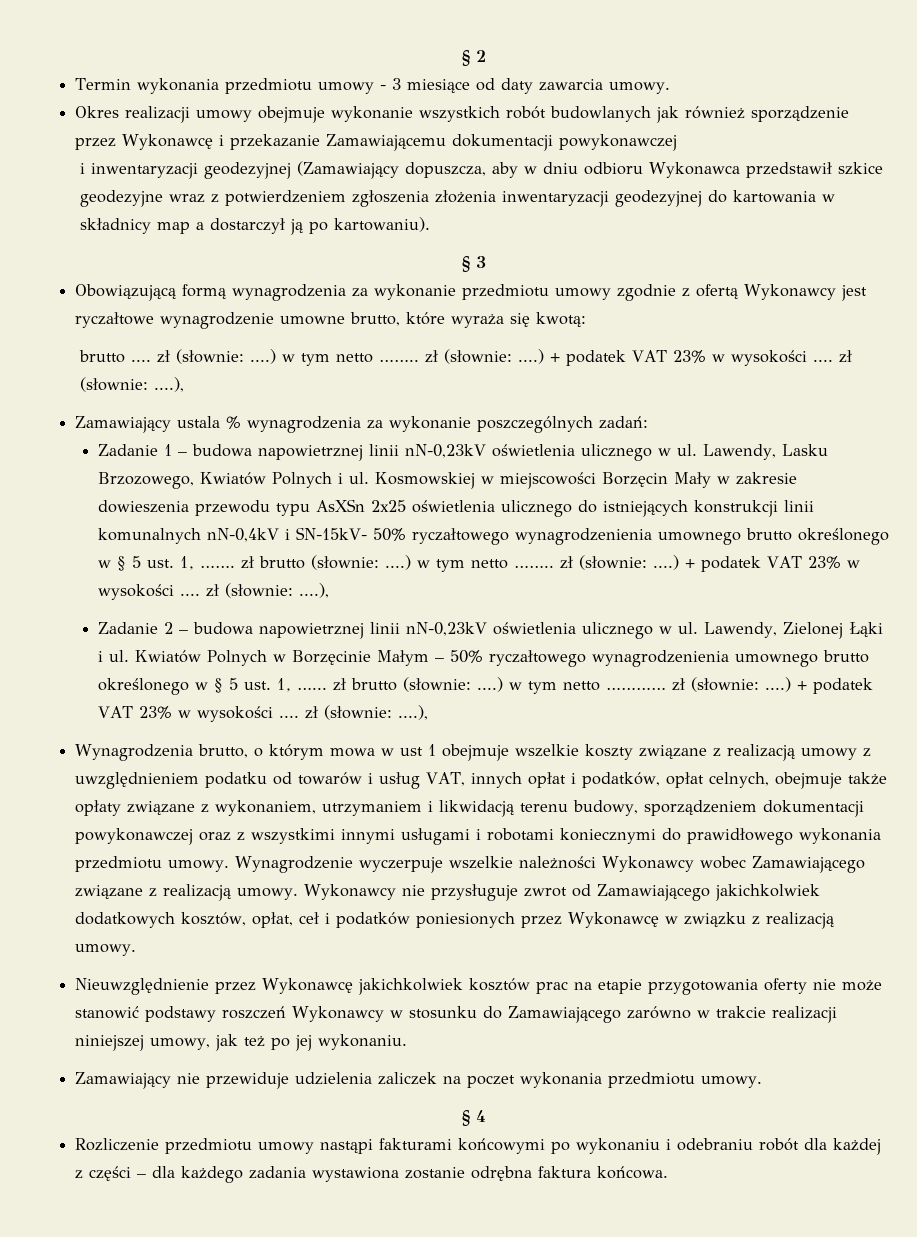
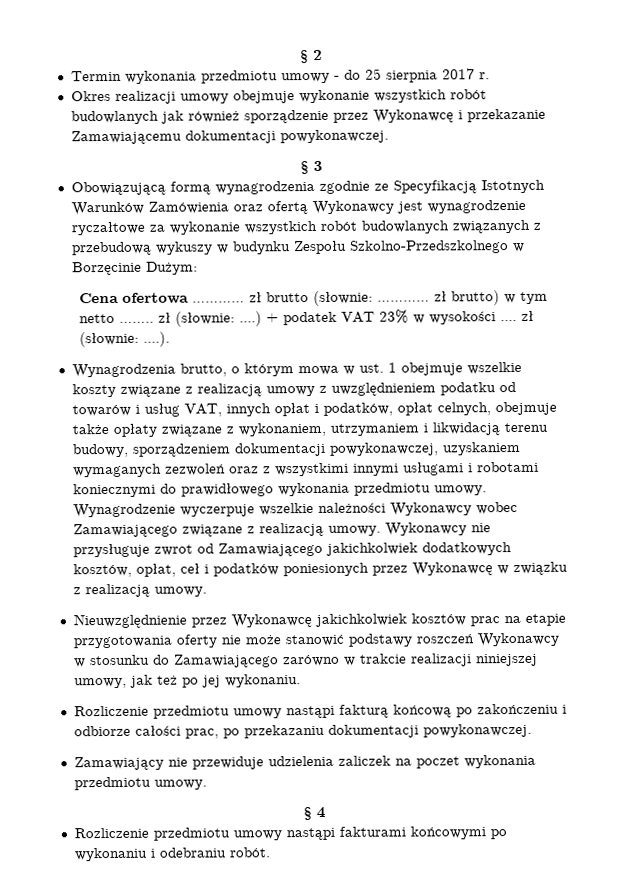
- Termin wykonania przedmiotu umowy - 3 miesiące od daty zawarcia umowy.
+ Termin wykonania przedmiotu umowy - do 25 sierpnia 2017 r.
- Okres realizacji umowy obejmuje wykonanie wszystkich robót budowlanych jak również sporządzenie przez Wykonawcę i przekazanie Zamawiającemu dokumentacji powykonawczej
- i inwentaryzacji geodezyjnej (Zamawiający dopuszcza, aby w dniu odbioru Wykonawca przedstawił szkice geodezyjne wraz z potwierdzeniem zgłoszenia złożenia inwentaryzacji geodezyjnej do kartowania w składnicy map a dostarczył ją po kartowaniu).
+ Okres realizacji umowy obejmuje wykonanie wszystkich robót budowlanych jak również sporządzenie przez Wykonawcę i przekazanie Zamawiającemu dokumentacji powykonawczej.
- Obowiązującą formą wynagrodzenia za wykonanie przedmiotu umowy zgodnie z ofertą Wykonawcy jest ryczałtowe wynagrodzenie umowne brutto, które wyraża się kwotą:
- brutto .... zł (słownie: ....) w tym netto …….. zł (słownie: ....) + podatek VAT 23% w wysokości .... zł (słownie: ....),
- Zamawiający ustala % wynagrodzenia za wykonanie poszczególnych zadań:
- Zadanie 1 – budowa napowietrznej linii nN-0,23kV oświetlenia ulicznego w ul. Lawendy, Lasku Brzozowego, Kwiatów Polnych i ul. Kosmowskiej w miejscowości Borzęcin Mały w zakresie dowieszenia przewodu typu AsXSn 2x25 oświetlenia ulicznego do istniejących konstrukcji linii komunalnych nN-0,4kV i SN-15kV- 50% ryczałtowego wynagrodzenienia umownego brutto określonego w § 5 ust. 1, ……. zł brutto (słownie: ....) w tym netto …….. zł (słownie: ....) + podatek VAT 23% w wysokości .... zł (słownie: ....),
- Zadanie 2 – budowa napowietrznej linii nN-0,23kV oświetlenia ulicznego w ul. Lawendy, Zielonej Łąki i ul. Kwiatów Polnych w Borzęcinie Małym – 50% ryczałtowego wynagrodzenienia umownego brutto określonego w § 5 ust. 1, …... zł brutto (słownie: ....) w tym netto ………… zł (słownie: ....) + podatek VAT 23% w wysokości .... zł (słownie: ....),
+ Obowiązującą formą wynagrodzenia zgodnie ze Specyfikacją Istotnych Warunków Zamówienia oraz ofertą Wykonawcy jest wynagrodzenie ryczałtowe za wykonanie wszystkich robót budowlanych związanych z przebudową wykuszy w budynku Zespołu Szkolno-Przedszkolnego w Borzęcinie Dużym:
+ Cena ofertowa ………… zł brutto (słownie: ………… zł brutto) w tym netto …….. zł (słownie: ....) + podatek VAT 23% w wysokości .... zł (słownie: ....).
- Wynagrodzenia brutto, o którym mowa w ust 1 obejmuje wszelkie koszty związane z realizacją umowy z uwzględnieniem podatku od towarów i usług VAT, innych opłat i podatków, opłat celnych, obejmuje także opłaty związane z wykonaniem, utrzymaniem i likwidacją terenu budowy, sporządzeniem dokumentacji powykonawczej oraz z wszystkimi innymi usługami i robotami koniecznymi do prawidłowego wykonania przedmiotu umowy.
+ Wynagrodzenia brutto, o którym mowa w ust. 1 obejmuje wszelkie koszty związane z realizacją umowy z uwzględnieniem podatku od towarów i usług VAT, innych opłat i podatków, opłat celnych, obejmuje także opłaty związane z wykonaniem, utrzymaniem i likwidacją terenu budowy, sporządzeniem dokumentacji powykonawczej, uzyskaniem wymaganych zezwoleń oraz z wszystkimi innymi usługami i robotami koniecznymi do prawidłowego wykonania przedmiotu umowy.
+ Rozliczenie przedmiotu umowy nastąpi fakturą końcową po zakończeniu i odbiorze całości prac, po przekazaniu dokumentacji powykonawczej.
- Rozliczenie przedmiotu umowy nastąpi fakturami końcowymi po wykonaniu i odebraniu robót dla każdej z części – dla każdego zadania wystawiona zostanie odrębna faktura końcowa.
+ Rozliczenie przedmiotu umowy nastąpi fakturami końcowymi po wykonaniu i odebraniu robót.

